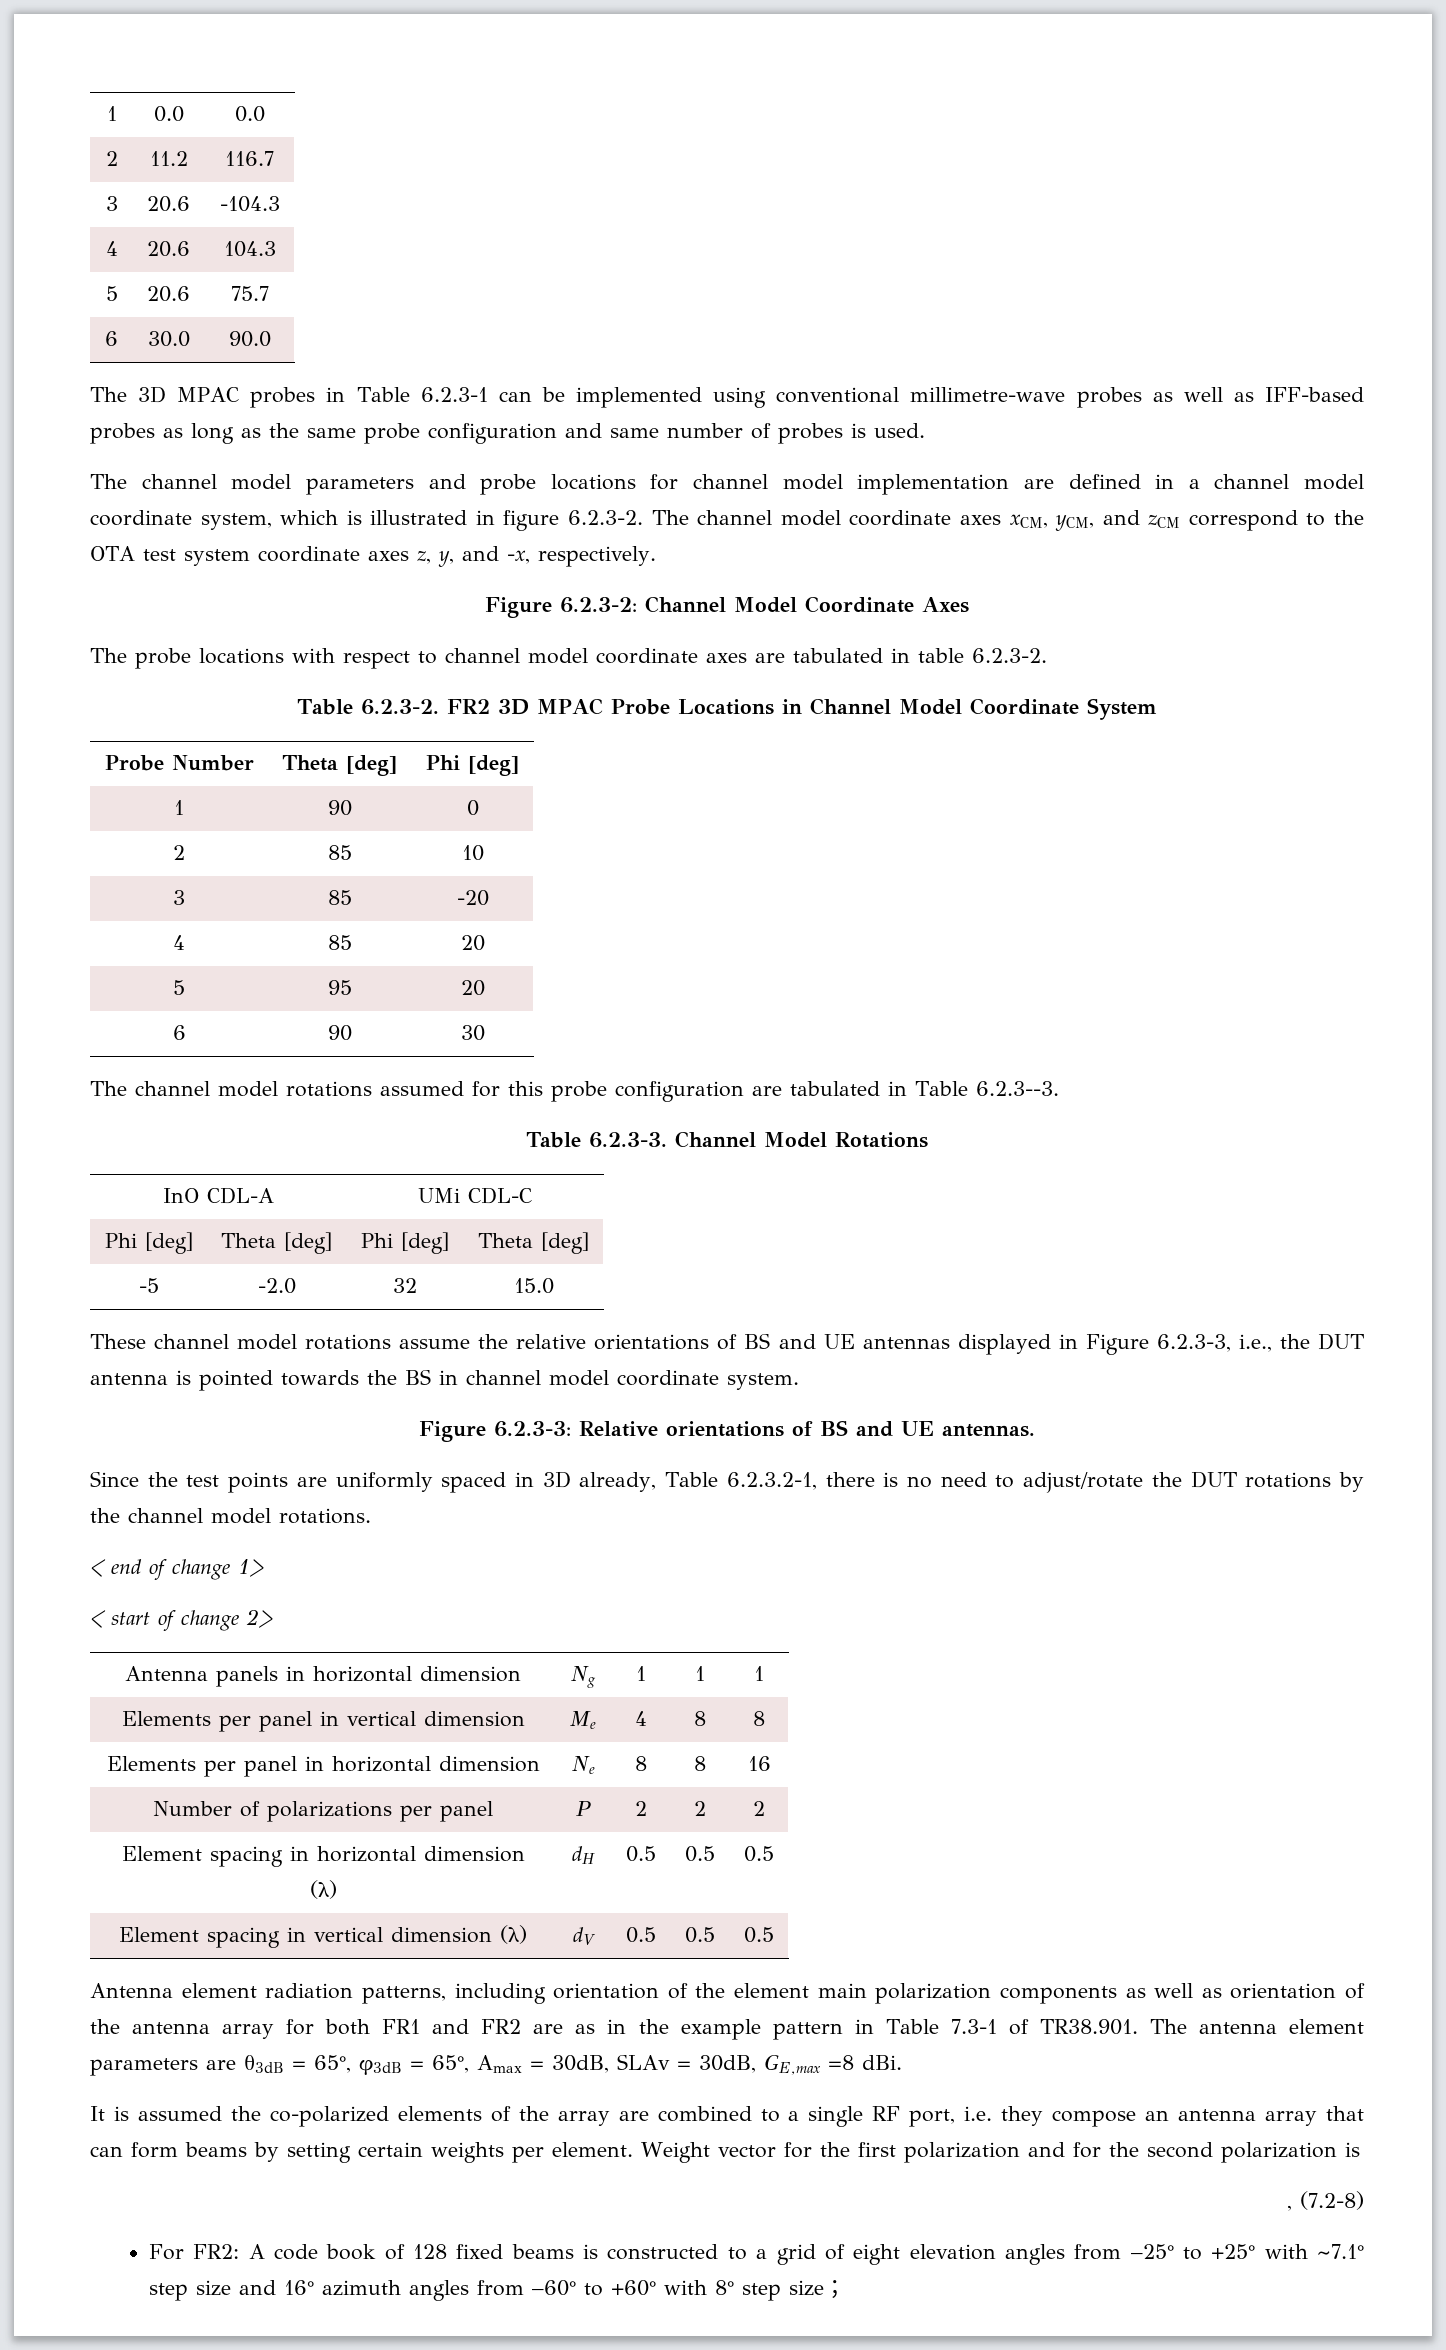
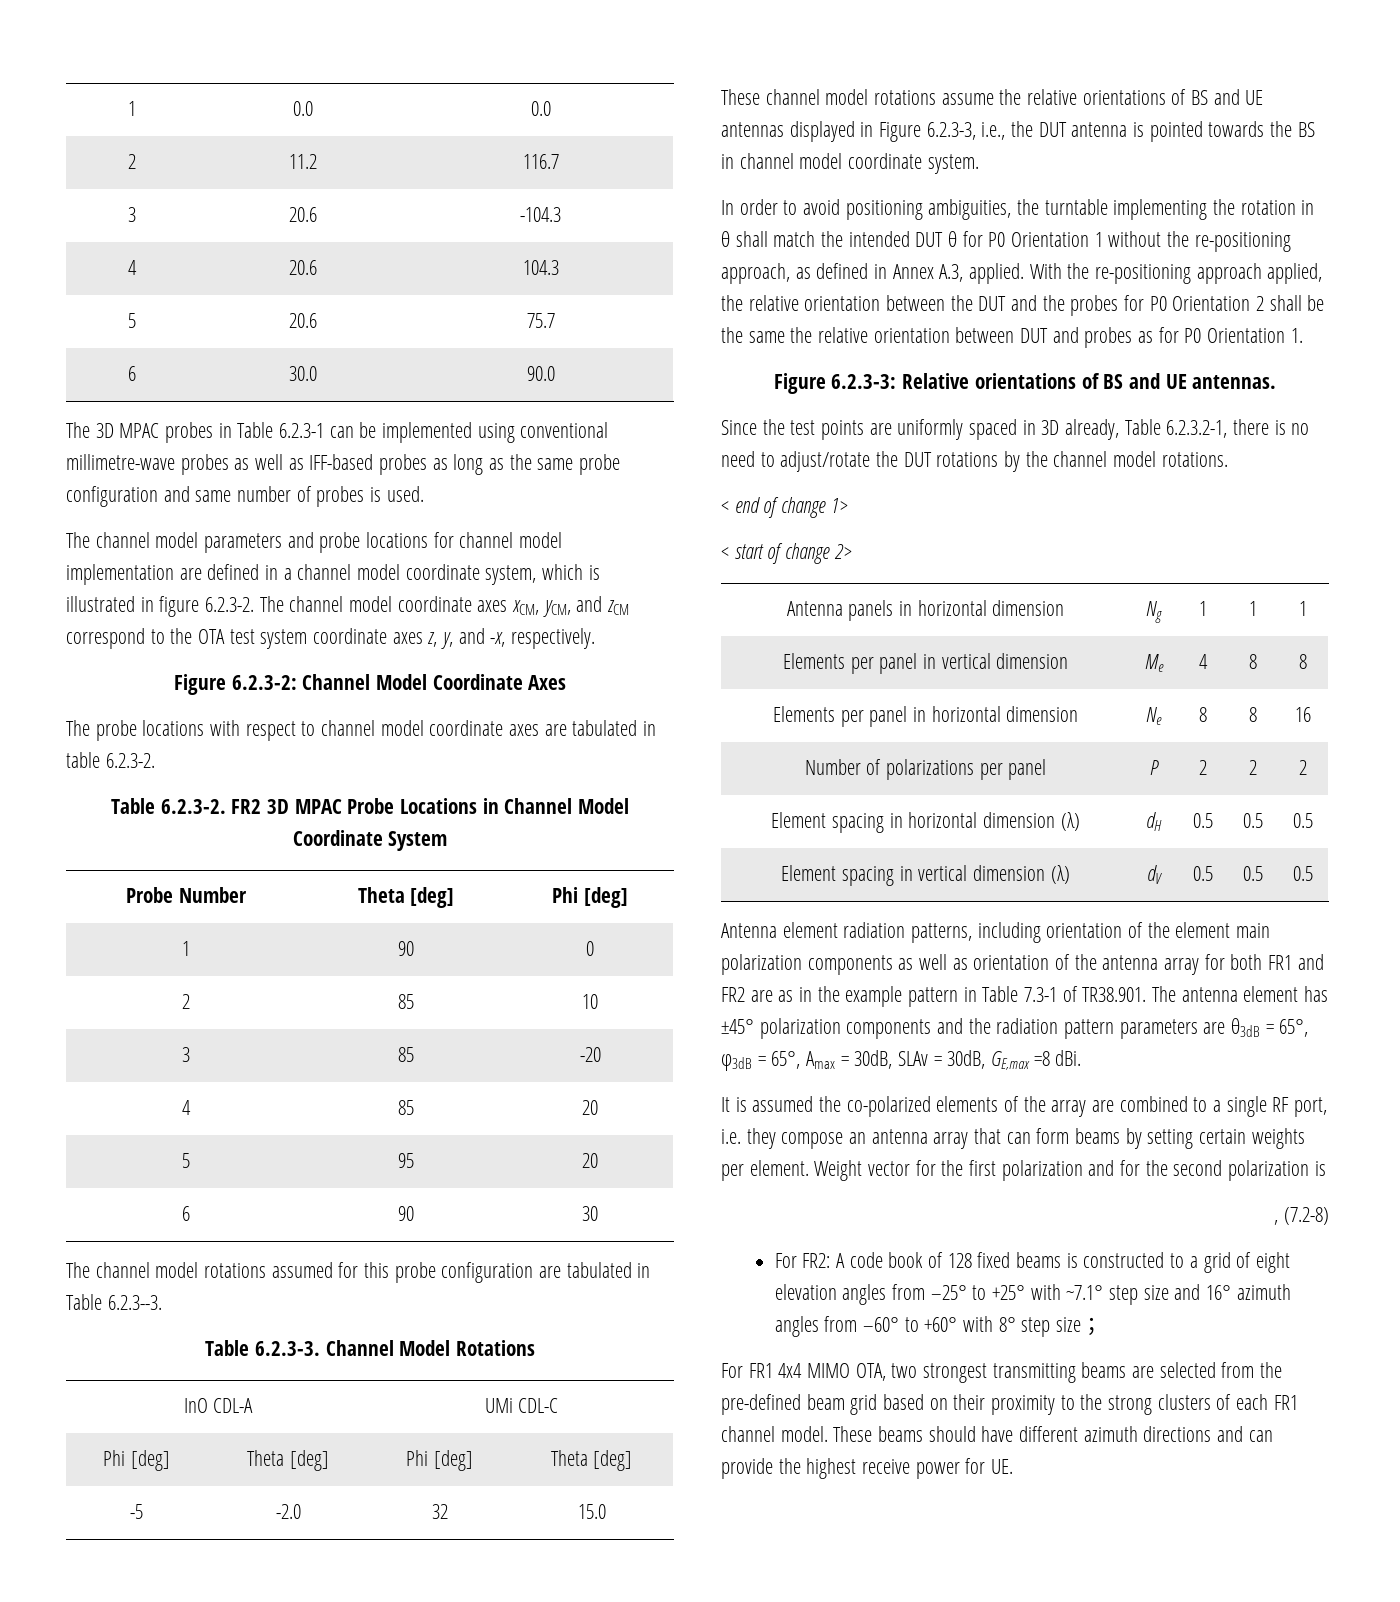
+ In order to avoid positioning ambiguities, the turntable implementing the rotation in θ shall match the intended DUT θ for P0 Orientation 1 without the re-positioning approach, as defined in Annex A.3, applied. With the re-positioning approach applied, the relative orientation between the DUT and the probes for P0 Orientation 2 shall be the same the relative orientation between DUT and probes as for P0 Orientation 1.
- Antenna element radiation patterns, including orientation of the element main polarization components as well as orientation of the antenna array for both FR1 and FR2 are as in the example pattern in Table 7.3-1 of TR38.901. The antenna element parameters are θ3dB = 65°, φ3dB = 65°, Amax = 30dB, SLAv = 30dB, GE,max =8 dBi.
+ Antenna element radiation patterns, including orientation of the element main polarization components as well as orientation of the antenna array for both FR1 and FR2 are as in the example pattern in Table 7.3-1 of TR38.901. The antenna element has ±45° polarization components and the radiation pattern parameters are θ3dB = 65°, φ3dB = 65°, Amax = 30dB, SLAv = 30dB, GE,max =8 dBi.
+ For FR1 4x4 MIMO OTA, two strongest transmitting beams are selected from the pre-defined beam grid based on their proximity to the strong clusters of each FR1 channel model. These beams should have different azimuth directions and can provide the highest receive power for UE.

